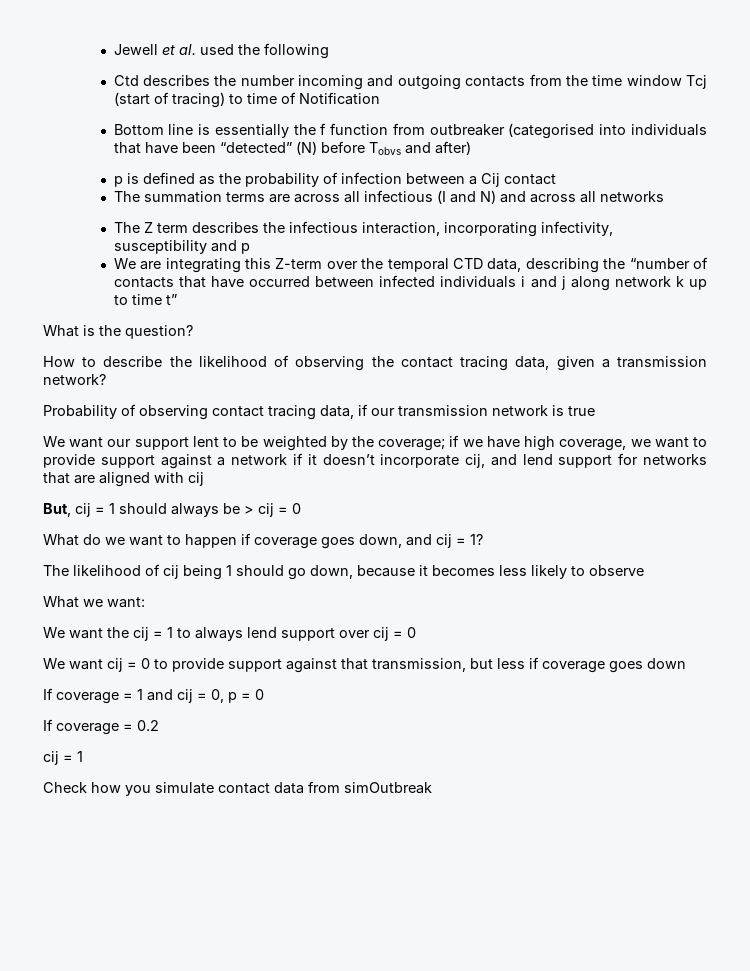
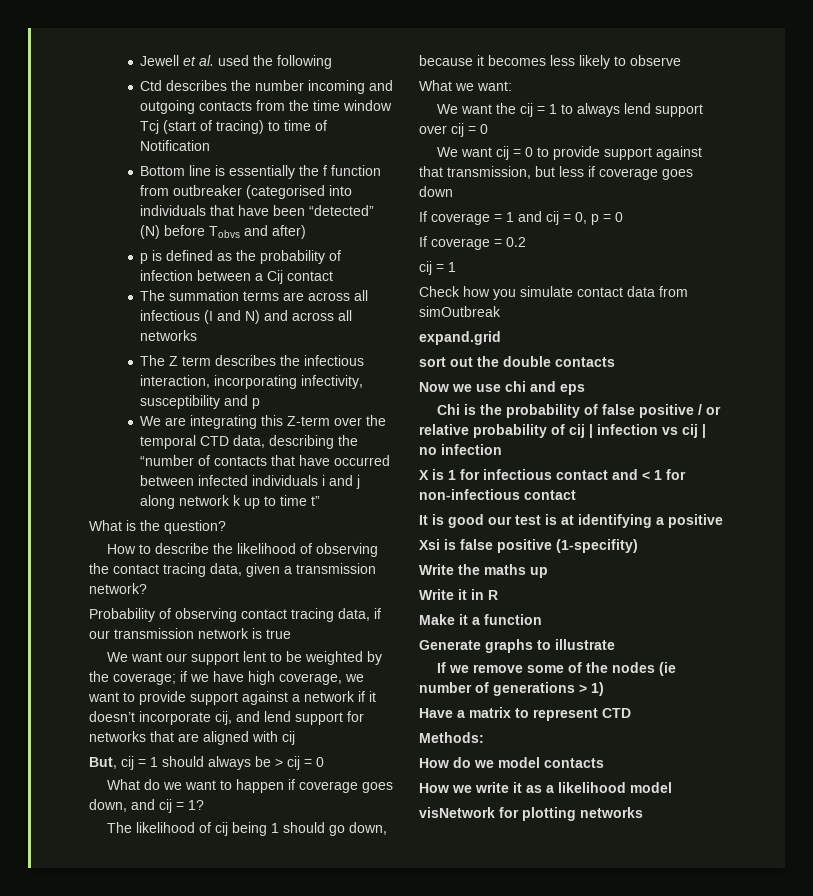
+ expand.grid
+ sort out the double contacts
+ Now we use chi and eps
+ Chi is the probability of false positive / or relative probability of cij | infection vs cij | no infection
+ X is 1 for infectious contact and < 1 for non-infectious contact
+ It is good our test is at identifying a positive
+ Xsi is false positive (1-specifity)
+ Write the maths up
+ Write it in R
+ Make it a function
+ Generate graphs to illustrate
+ If we remove some of the nodes (ie number of generations > 1)
+ Have a matrix to represent CTD
+ Methods:
+ How do we model contacts
+ How we write it as a likelihood model
+ visNetwork for plotting networks

